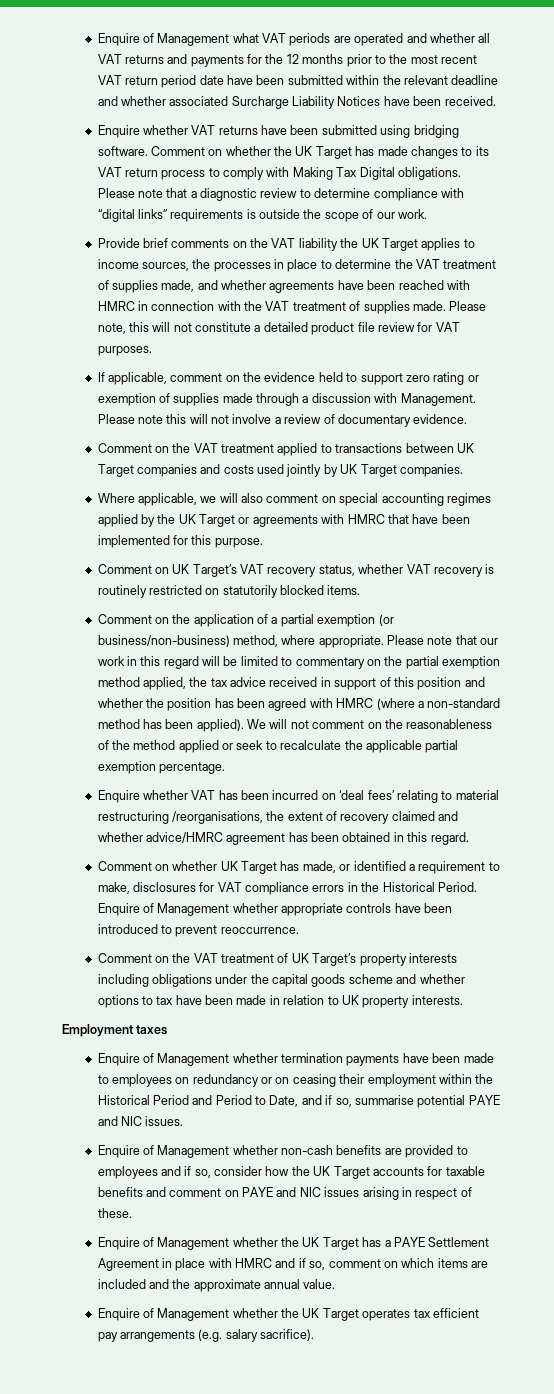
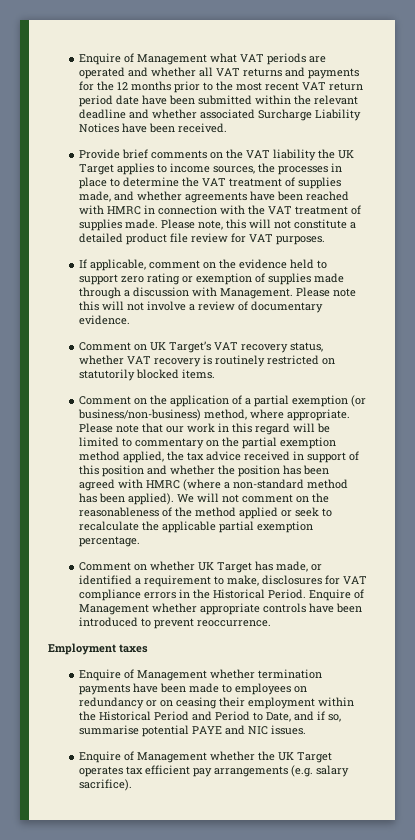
- Enquire whether VAT returns have been submitted using bridging software. Comment on whether the UK Target has made changes to its VAT return process to comply with Making Tax Digital obligations. Please note that a diagnostic review to determine compliance with “digital links” requirements is outside the scope of our work.
- Comment on the VAT treatment applied to transactions between UK Target companies and costs used jointly by UK Target companies.
- Where applicable, we will also comment on special accounting regimes applied by the UK Target or agreements with HMRC that have been implemented for this purpose.
- Enquire whether VAT has been incurred on ‘deal fees’ relating to material restructuring /reorganisations, the extent of recovery claimed and whether advice/HMRC agreement has been obtained in this regard.
- Comment on the VAT treatment of UK Target’s property interests including obligations under the capital goods scheme and whether options to tax have been made in relation to UK property interests.
- Enquire of Management whether non-cash benefits are provided to employees and if so, consider how the UK Target accounts for taxable benefits and comment on PAYE and NIC issues arising in respect of these.
- Enquire of Management whether the UK Target has a PAYE Settlement Agreement in place with HMRC and if so, comment on which items are included and the approximate annual value.

